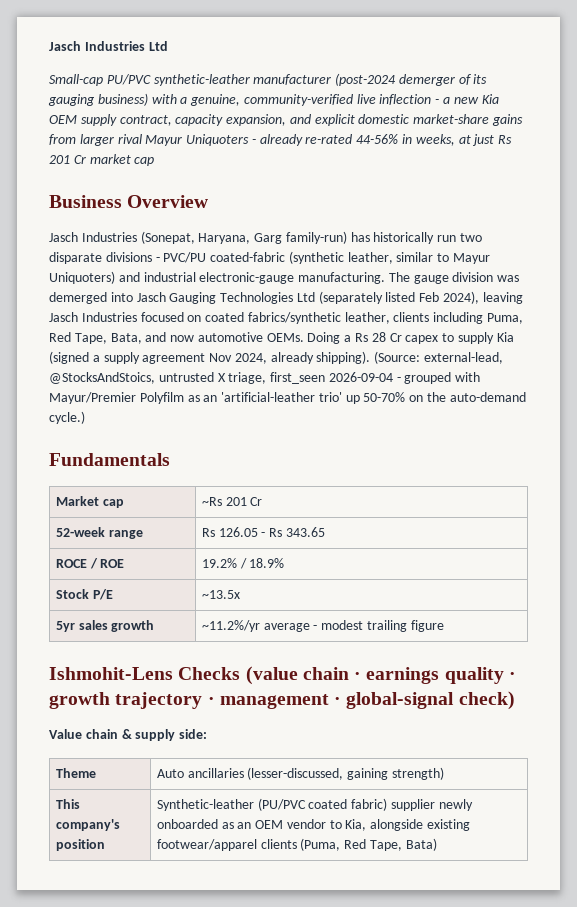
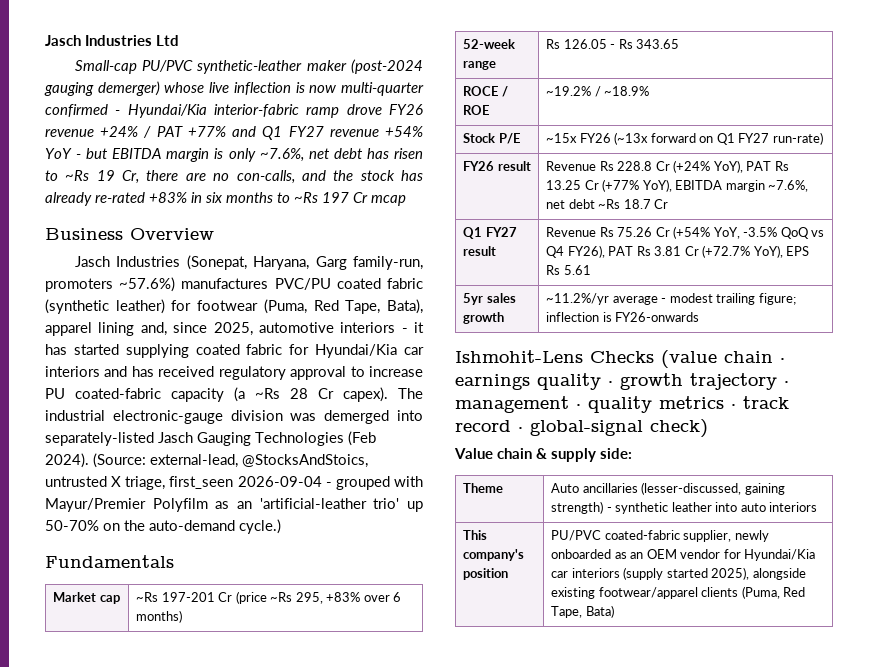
- Small-cap PU/PVC synthetic-leather manufacturer (post-2024 demerger of its gauging business) with a genuine, community-verified live inflection - a new Kia OEM supply contract, capacity expansion, and explicit domestic market-share gains from larger rival Mayur Uniquoters - already re-rated 44-56% in weeks, at just Rs 201 Cr market cap
+ Small-cap PU/PVC synthetic-leather maker (post-2024 gauging demerger) whose live inflection is now multi-quarter confirmed - Hyundai/Kia interior-fabric ramp drove FY26 revenue +24% / PAT +77% and Q1 FY27 revenue +54% YoY - but EBITDA margin is only ~7.6%, net debt has risen to ~Rs 19 Cr, there are no con-calls, and the stock has already re-rated +83% in six months to ~Rs 197 Cr mcap
- Jasch Industries (Sonepat, Haryana, Garg family-run) has historically run two disparate divisions - PVC/PU coated-fabric (synthetic leather, similar to Mayur Uniquoters) and industrial electronic-gauge manufacturing. The gauge division was demerged into Jasch Gauging Technologies Ltd (separately listed Feb 2024), leaving Jasch Industries focused on coated fabrics/synthetic leather, clients including Puma, Red Tape, Bata, and now automotive OEMs. Doing a Rs 28 Cr capex to supply Kia (signed a supply agreement Nov 2024, already shipping).
+ Jasch Industries (Sonepat, Haryana, Garg family-run, promoters ~57.6%) manufactures PVC/PU coated fabric (synthetic leather) for footwear (Puma, Red Tape, Bata), apparel lining and, since 2025, automotive interiors - it has started supplying coated fabric for Hyundai/Kia car interiors and has received regulatory approval to increase PU coated-fabric capacity (a ~Rs 28 Cr capex). The industrial electronic-gauge division was demerged into separately-listed Jasch Gauging Technologies (Feb 2024).
- Market cap | ~Rs 201 Cr
+ Market cap | ~Rs 197-201 Cr (price ~Rs 295, +83% over 6 months)
- ROCE / ROE | 19.2% / 18.9%
+ ROCE / ROE | ~19.2% / ~18.9%
- Stock P/E | ~13.5x
+ Stock P/E | ~15x FY26 (~13x forward on Q1 FY27 run-rate)
+ FY26 result | Revenue Rs 228.8 Cr (+24% YoY), PAT Rs 13.25 Cr (+77% YoY), EBITDA margin ~7.6%, net debt ~Rs 18.7 Cr
+ Q1 FY27 result | Revenue Rs 75.26 Cr (+54% YoY, -3.5% QoQ vs Q4 FY26), PAT Rs 3.81 Cr (+72.7% YoY), EPS Rs 5.61
- 5yr sales growth | ~11.2%/yr average - modest trailing figure
+ 5yr sales growth | ~11.2%/yr average - modest trailing figure; inflection is FY26-onwards
- Ishmohit-Lens Checks (value chain · earnings quality · growth trajectory · management · global-signal check)
+ Ishmohit-Lens Checks (value chain · earnings quality · growth trajectory · management · quality metrics · track record · global-signal check)
- Theme | Auto ancillaries (lesser-discussed, gaining strength)
- This company's position | Synthetic-leather (PU/PVC coated fabric) supplier newly onboarded as an OEM vendor to Kia, alongside existing footwear/apparel clients (Puma, Red Tape, Bata)
+ Theme | Auto ancillaries (lesser-discussed, gaining strength) - synthetic leather into auto interiors
+ This company's position | PU/PVC coated-fabric supplier, newly onboarded as an OEM vendor for Hyundai/Kia car interiors (supply started 2025), alongside existing footwear/apparel clients (Puma, Red Tape, Bata)

